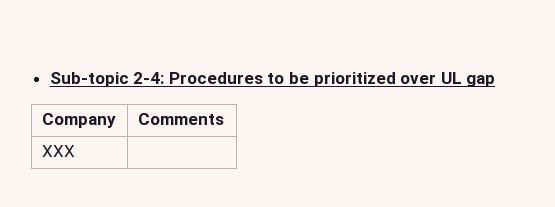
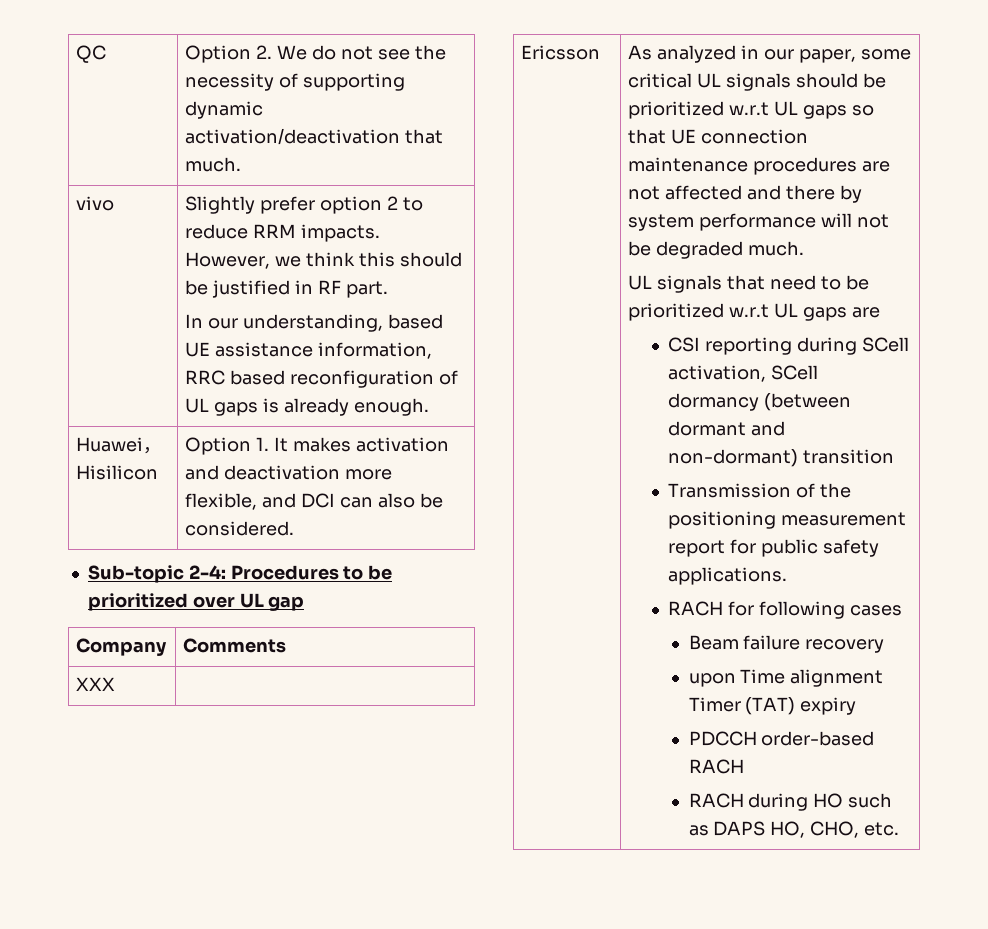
+ QC | Option 2. We do not see the necessity of supporting dynamic activation/deactivation that much.
+ vivo | Slightly prefer option 2 to reduce RRM impacts. However, we think this should be justified in RF part.
+ In our understanding, based UE assistance information, RRC based reconfiguration of UL gaps is already enough.
+ Huawei，Hisilicon | Option 1. It makes activation and deactivation more flexible, and DCI can also be considered.
+ Ericsson | As analyzed in our paper, some critical UL signals should be prioritized w.r.t UL gaps so that UE connection maintenance procedures are not affected and there by system performance will not be degraded much.
+ UL signals that need to be prioritized w.r.t UL gaps are
+ CSI reporting during SCell activation, SCell dormancy (between dormant and non-dormant) transition
+ Transmission of the positioning measurement report for public safety applications.
+ RACH for following cases
+ Beam failure recovery
+ upon Time alignment Timer (TAT) expiry
+ PDCCH order-based RACH
+ RACH during HO such as DAPS HO, CHO, etc.

